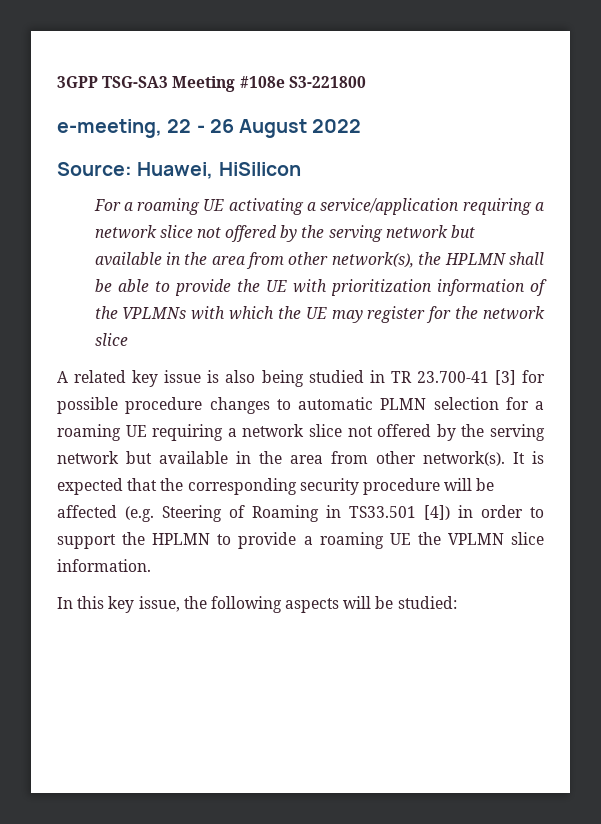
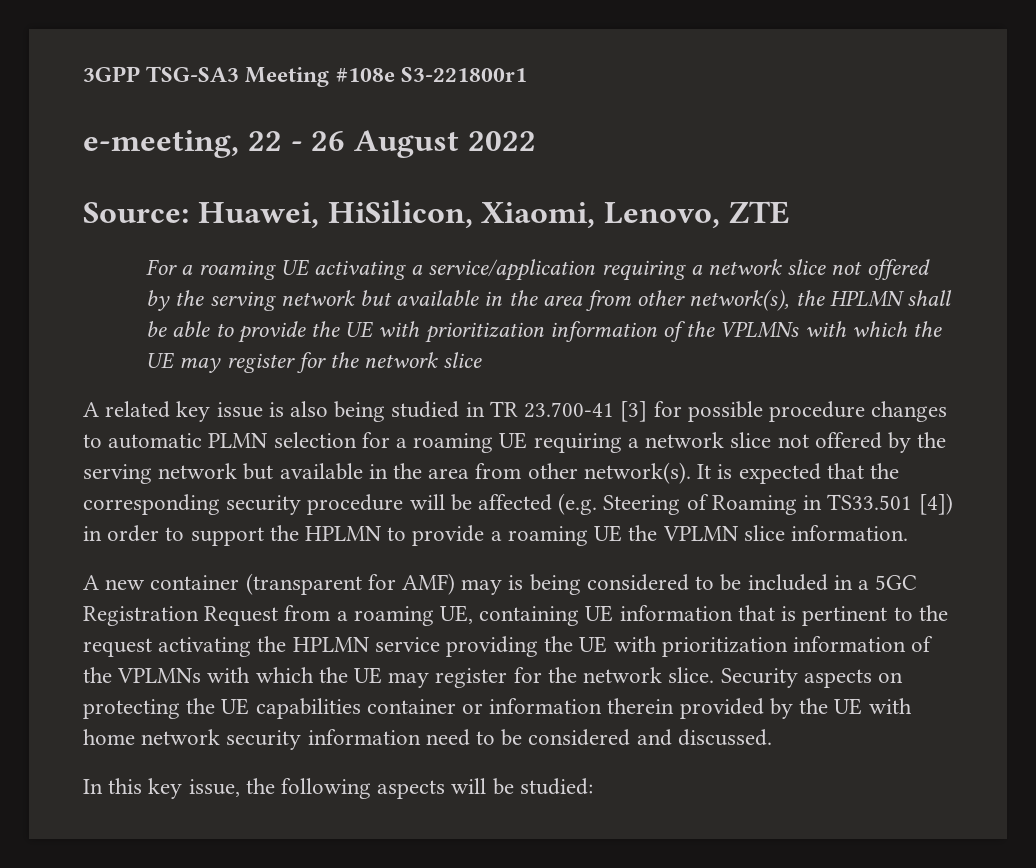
- 3GPP TSG-SA3 Meeting #108e S3-221800
+ 3GPP TSG-SA3 Meeting #108e S3-221800r1
- Source: Huawei, HiSilicon
+ Source: Huawei, HiSilicon, Xiaomi, Lenovo, ZTE
+ A new container (transparent for AMF) may is being considered to be included in a 5GC Registration Request from a roaming UE, containing UE information that is pertinent to the request activating the HPLMN service providing the UE with prioritization information of the VPLMNs with which the UE may register for the network slice. Security aspects on protecting the UE capabilities container or information therein provided by the UE with home network security information need to be considered and discussed.

